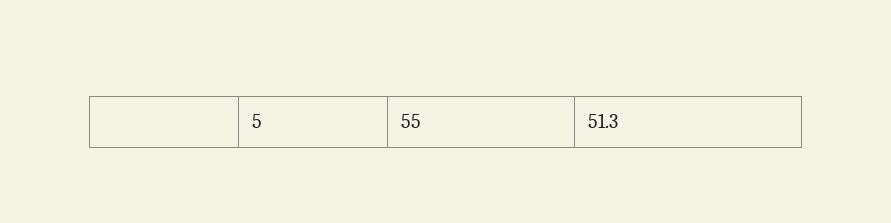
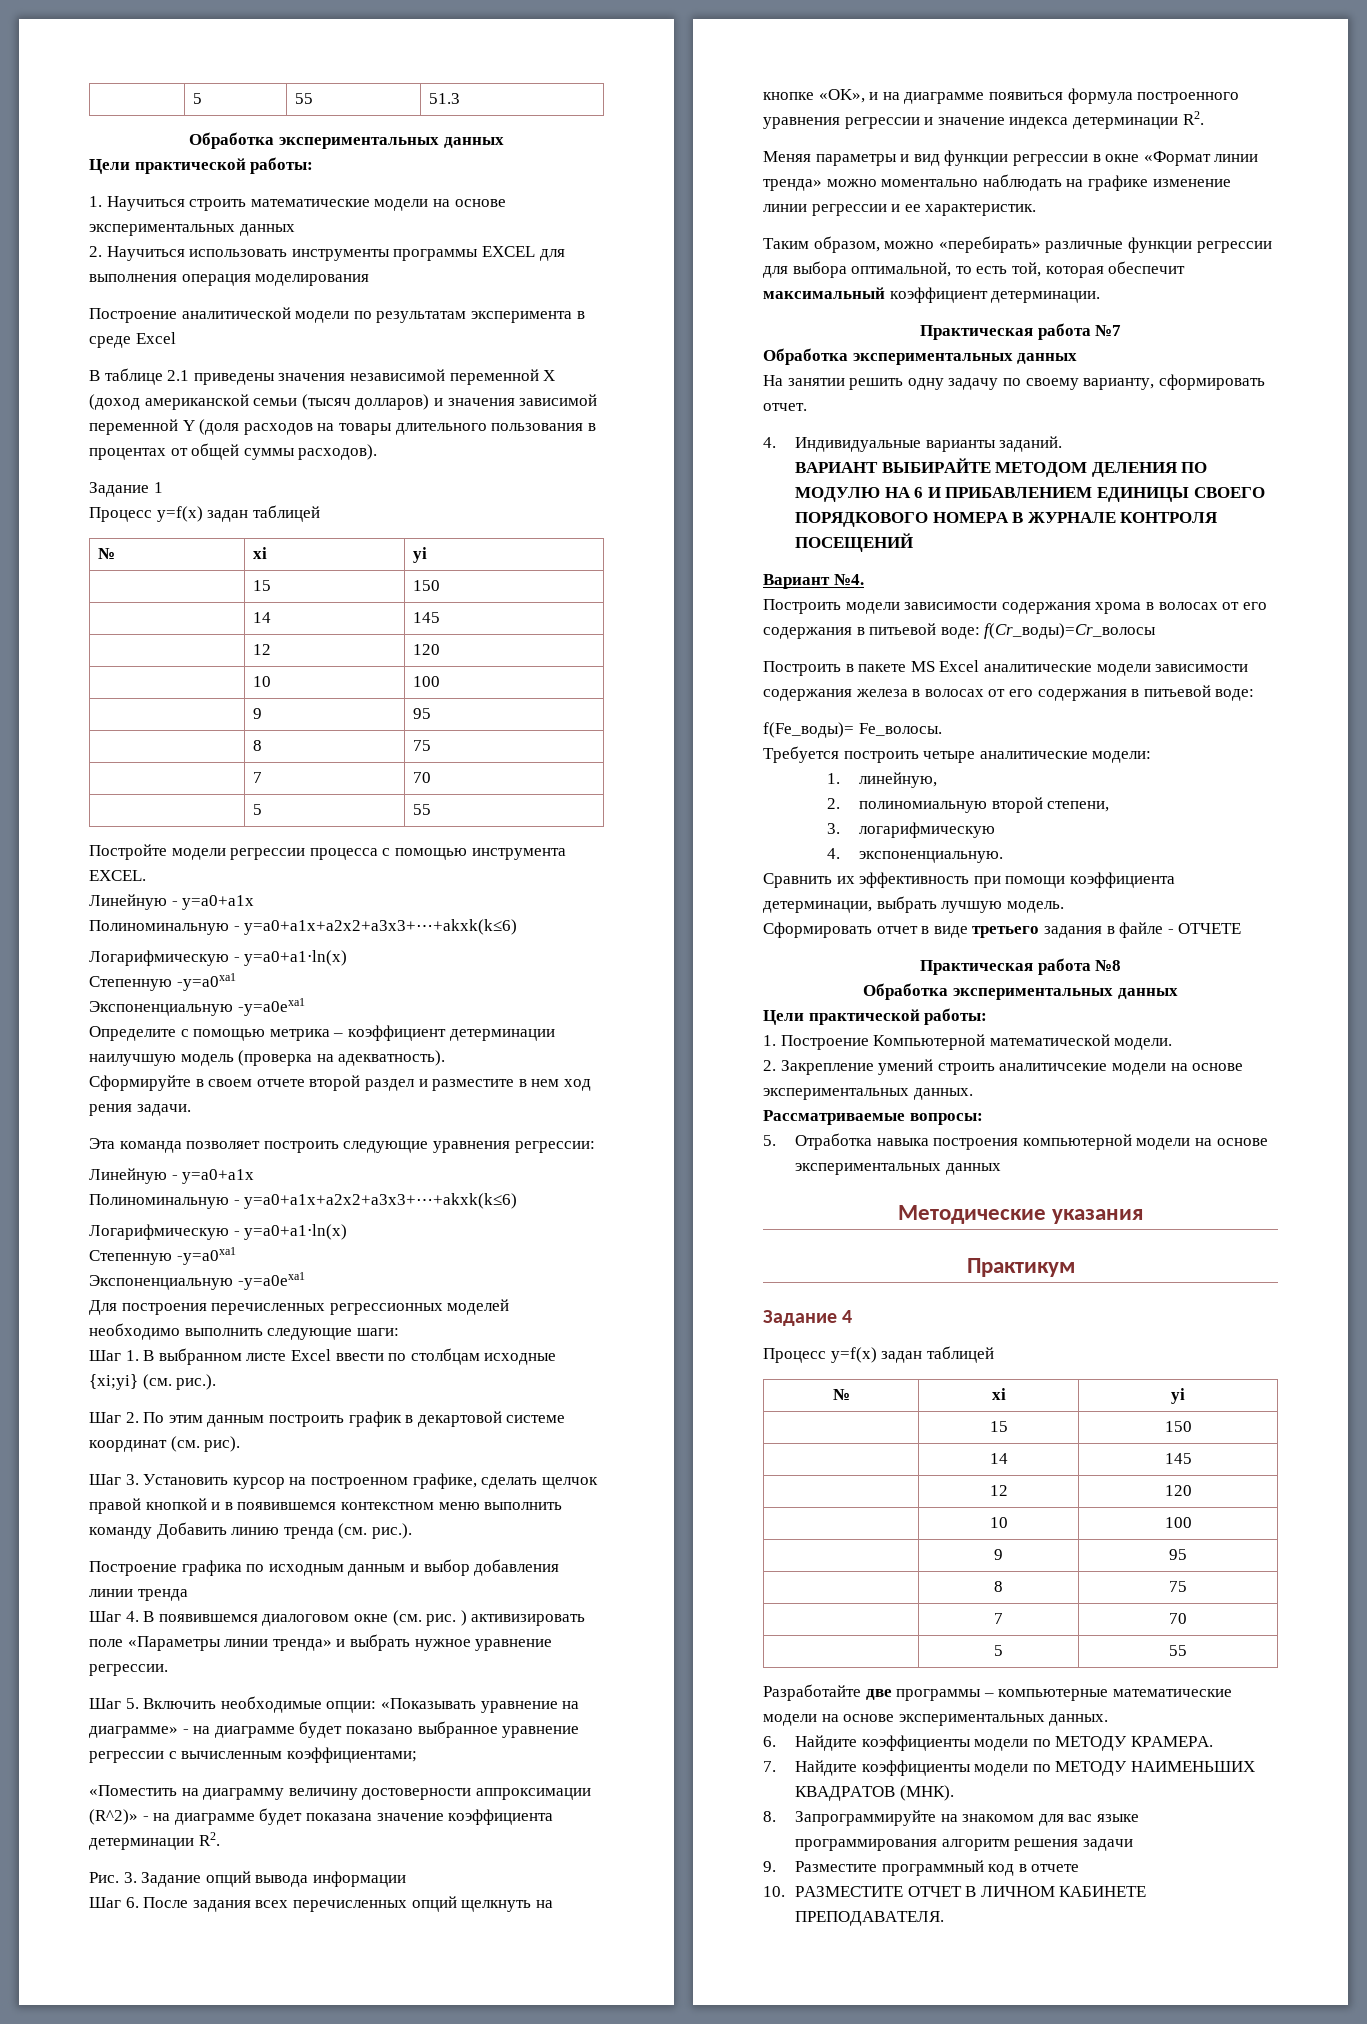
  | 5 | 55 | 51.3
+ Обработка экспериментальных данных
+ Цели практической работы:
+ 1. Научиться строить математические модели на основе экспериментальных данных
+ 2. Научиться использовать инструменты программы EXCEL для выполнения операция моделирования
+ Построение аналитической модели по результатам эксперимента в среде Excel
+ В таблице 2.1 приведены значения независимой переменной X (доход американской семьи (тысяч долларов) и значения зависимой переменной Y (доля расходов на товары длительного пользования в процентах от общей суммы расходов).
+ Задание 1
+ Процесс y=f(x) задан таблицей
+ № | xi | yi
+ | 15 | 150
+ | 14 | 145
+ | 12 | 120
+ | 10 | 100
+ | 9 | 95
+ | 8 | 75
+ | 7 | 70
+ | 5 | 55
+ Постройте модели регрессии процесса с помощью инструмента EXCEL.
+ Линейную - y=a0+a1x
+ Полиноминальную - y=a0+a1x+a2x2+a3x3+⋯+akxk(k≤6)
+ Логарифмическую - y=a0+a1⋅ln(x)
+ Степенную -y=a0xa1
+ Экспоненциальную -y=a0exa1
+ Определите с помощью метрика – коэффициент детерминации наилучшую модель (проверка на адекватность).
+ Сформируйте в своем отчете второй раздел и разместите в нем ход рения задачи.
+ Эта команда позволяет построить следующие уравнения регрессии:
+ Линейную - y=a0+a1x
+ Полиноминальную - y=a0+a1x+a2x2+a3x3+⋯+akxk(k≤6)
+ Логарифмическую - y=a0+a1⋅ln(x)
+ Степенную -y=a0xa1
+ Экспоненциальную -y=a0exa1
+ Для построения перечисленных регрессионных моделей необходимо выполнить следующие шаги:
+ Шаг 1. В выбранном листе Excel ввести по столбцам исходные {xi;yi} (см. рис.).
+ Шаг 2. По этим данным построить график в декартовой системе координат (см. рис).
+ Шаг 3. Установить курсор на построенном графике, сделать щелчок правой кнопкой и в появившемся контекстном меню выполнить команду Добавить линию тренда (см. рис.).
+ Построение графика по исходным данным и выбор добавления линии тренда
+ Шаг 4. В появившемся диалоговом окне (см. рис. ) активизировать поле «Параметры линии тренда» и выбрать нужное уравнение регрессии.
+ Шаг 5. Включить необходимые опции: «Показывать уравнение на диаграмме» - на диаграмме будет показано выбранное уравнение регрессии с вычисленным коэффициентами;
+ «Поместить на диаграмму величину достоверности аппроксимации (R^2)» - на диаграмме будет показана значение коэффициента детерминации R2.
+ Рис. 3. Задание опций вывода информации
+ Шаг 6. После задания всех перечисленных опций щелкнуть на кнопке «OK», и на диаграмме появиться формула построенного уравнения регрессии и значение индекса детерминации R2.
+ Меняя параметры и вид функции регрессии в окне «Формат линии тренда» можно моментально наблюдать на графике изменение линии регрессии и ее характеристик.
+ Таким образом, можно «перебирать» различные функции регрессии для выбора оптимальной, то есть той, которая обеспечит максимальный коэффициент детерминации.
+ Практическая работа №7
+ Обработка экспериментальных данных
+ На занятии решить одну задачу по своему варианту, сформировать отчет.
+ 4. Индивидуальные варианты заданий.
+ ВАРИАНТ ВЫБИРАЙТЕ МЕТОДОМ ДЕЛЕНИЯ ПО МОДУЛЮ НА 6 И ПРИБАВЛЕНИЕМ ЕДИНИЦЫ СВОЕГО ПОРЯДКОВОГО НОМЕРА В ЖУРНАЛЕ КОНТРОЛЯ ПОСЕЩЕНИЙ
+ Вариант №4.
+ Построить модели зависимости содержания хрома в волосах от его содержания в питьевой воде: f(Cr_воды)=Cr_волосы
+ Построить в пакете MS Excel аналитические модели зависимости содержания железа в волосах от его содержания в питьевой воде:
+ f(Fe_воды)= Fe_волосы.
+ Требуется построить четыре аналитические модели:
+ 1. линейную,
+ 2. полиномиальную второй степени,
+ 3. логарифмическую
+ 4. экспоненциальную.
+ Сравнить их эффективность при помощи коэффициента детерминации, выбрать лучшую модель.
+ Сформировать отчет в виде третьего задания в файле - ОТЧЕТЕ
+ Практическая работа №8
+ Обработка экспериментальных данных
+ Цели практической работы:
+ 1. Построение Компьютерной математической модели.
+ 2. Закрепление умений строить аналитичсекие модели на основе экспериментальных данных.
+ Рассматриваемые вопросы:
+ 5. Отработка навыка построения компьютерной модели на основе экспериментальных данных
+ Методические указания
+ Практикум
+ Задание 4
+ Процесс y=f(x) задан таблицей
+ № | xi | yi
+ | 15 | 150
+ | 14 | 145
+ | 12 | 120
+ | 10 | 100
+ | 9 | 95
+ | 8 | 75
+ | 7 | 70
+ | 5 | 55
+ Разработайте две программы – компьютерные математические модели на основе экспериментальных данных.
+ 6. Найдите коэффициенты модели по МЕТОДУ КРАМЕРА.
+ 7. Найдите коэффициенты модели по МЕТОДУ НАИМЕНЬШИХ КВАДРАТОВ (МНК).
+ 8. Запрограммируйте на знакомом для вас языке программирования алгоритм решения задачи
+ 9. Разместите программный код в отчете
+ 10. РАЗМЕСТИТЕ ОТЧЕТ В ЛИЧНОМ КАБИНЕТЕ ПРЕПОДАВАТЕЛЯ.

